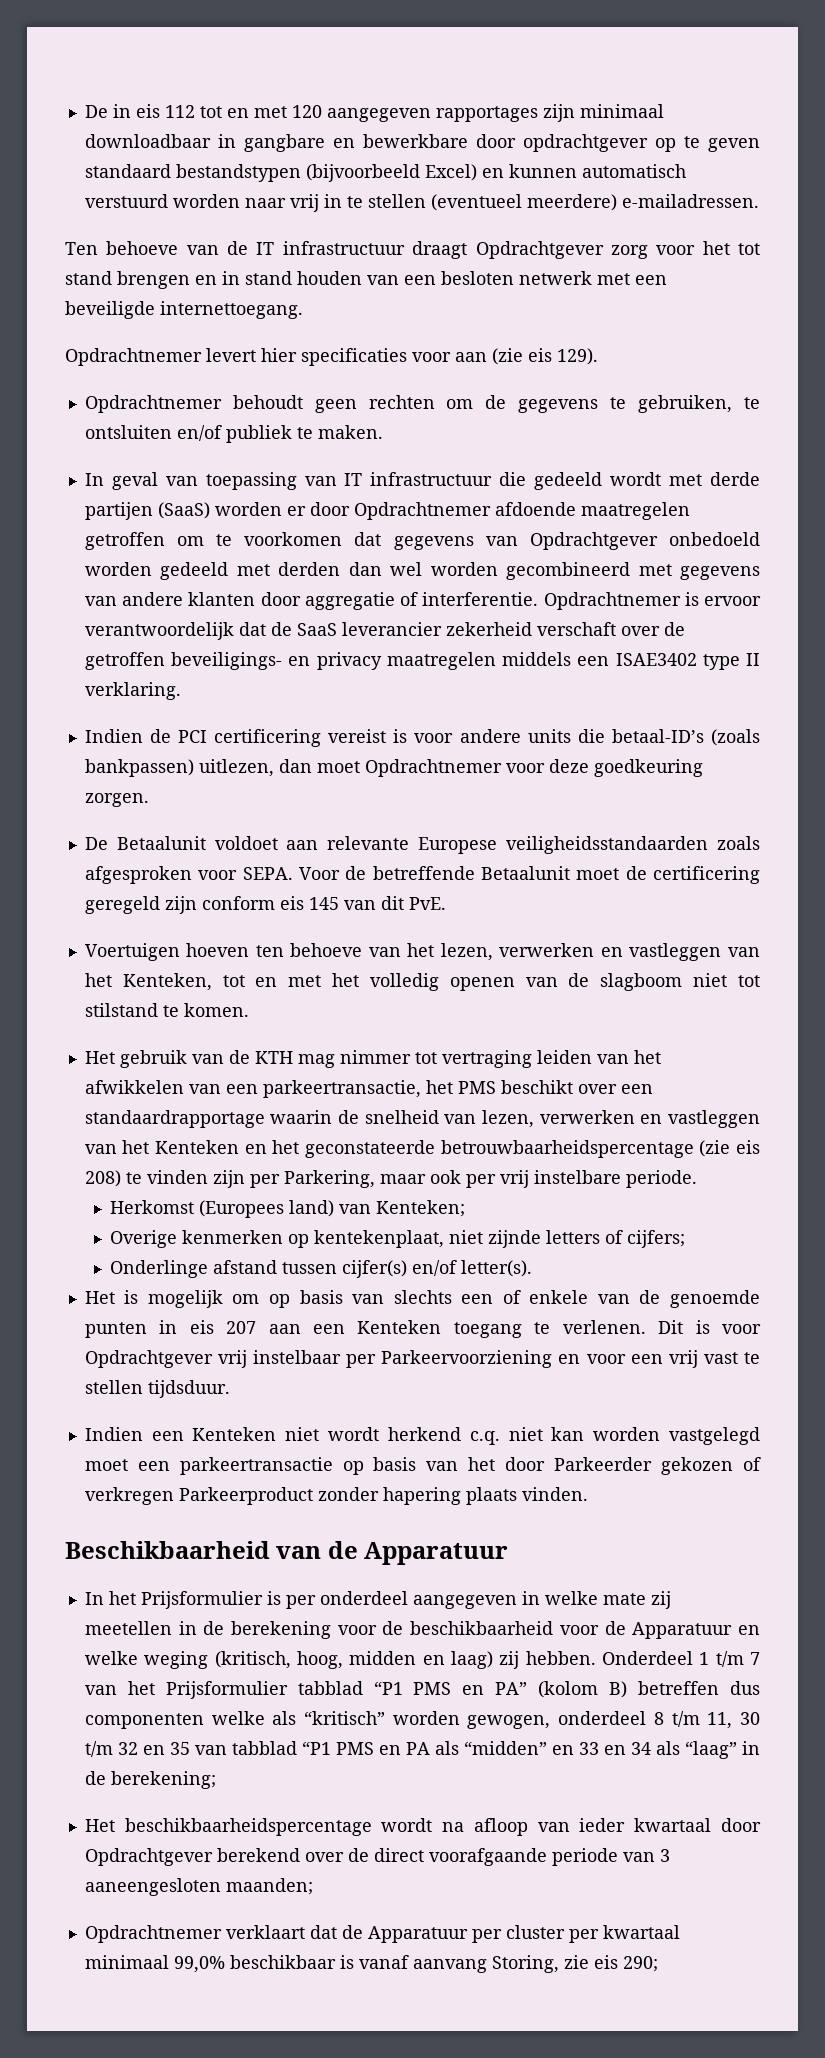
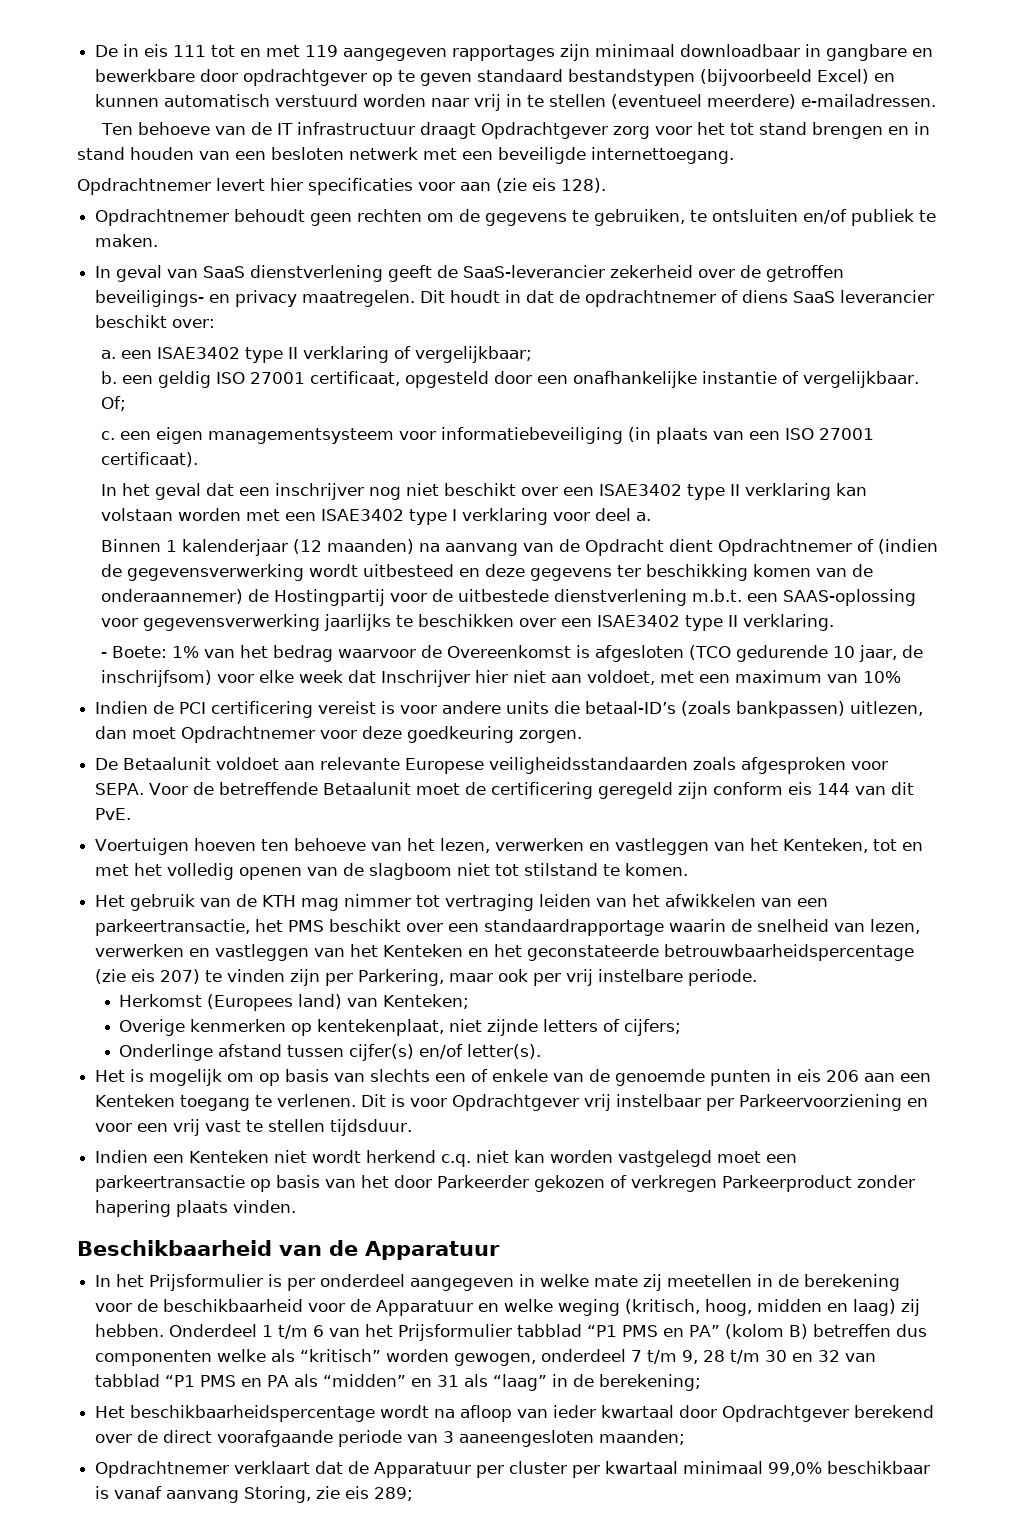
- De in eis 112 tot en met 120 aangegeven rapportages zijn minimaal downloadbaar in gangbare en bewerkbare door opdrachtgever op te geven standaard bestandstypen (bijvoorbeeld Excel) en kunnen automatisch verstuurd worden naar vrij in te stellen (eventueel meerdere) e-mailadressen.
+ De in eis 111 tot en met 119 aangegeven rapportages zijn minimaal downloadbaar in gangbare en bewerkbare door opdrachtgever op te geven standaard bestandstypen (bijvoorbeeld Excel) en kunnen automatisch verstuurd worden naar vrij in te stellen (eventueel meerdere) e-mailadressen.
- Opdrachtnemer levert hier specificaties voor aan (zie eis 129).
+ Opdrachtnemer levert hier specificaties voor aan (zie eis 128).
- In geval van toepassing van IT infrastructuur die gedeeld wordt met derde partijen (SaaS) worden er door Opdrachtnemer afdoende maatregelen getroffen om te voorkomen dat gegevens van Opdrachtgever onbedoeld worden gedeeld met derden dan wel worden gecombineerd met gegevens van andere klanten door aggregatie of interferentie. Opdrachtnemer is ervoor verantwoordelijk dat de SaaS leverancier zekerheid verschaft over de getroffen beveiligings- en privacy maatregelen middels een ISAE3402 type II verklaring.
+ In geval van SaaS dienstverlening geeft de SaaS-leverancier zekerheid over de getroffen beveiligings- en privacy maatregelen. Dit houdt in dat de opdrachtnemer of diens SaaS leverancier beschikt over:
+ a. een ISAE3402 type II verklaring of vergelijkbaar;
+ b. een geldig ISO 27001 certificaat, opgesteld door een onafhankelijke instantie of vergelijkbaar. Of;
+ c. een eigen managementsysteem voor informatiebeveiliging (in plaats van een ISO 27001 certificaat).
+ In het geval dat een inschrijver nog niet beschikt over een ISAE3402 type II verklaring kan volstaan worden met een ISAE3402 type I verklaring voor deel a.
+ Binnen 1 kalenderjaar (12 maanden) na aanvang van de Opdracht dient Opdrachtnemer of (indien de gegevensverwerking wordt uitbesteed en deze gegevens ter beschikking komen van de onderaannemer) de Hostingpartij voor de uitbestede dienstverlening m.b.t. een SAAS-oplossing voor gegevensverwerking jaarlijks te beschikken over een ISAE3402 type II verklaring.
+ - Boete: 1% van het bedrag waarvoor de Overeenkomst is afgesloten (TCO gedurende 10 jaar, de inschrijfsom) voor elke week dat Inschrijver hier niet aan voldoet, met een maximum van 10%
- Voor de betreffende Betaalunit moet de certificering geregeld zijn conform eis 145 van dit PvE.
+ Voor de betreffende Betaalunit moet de certificering geregeld zijn conform eis 144 van dit PvE.
- Het gebruik van de KTH mag nimmer tot vertraging leiden van het afwikkelen van een parkeertransactie, het PMS beschikt over een standaardrapportage waarin de snelheid van lezen, verwerken en vastleggen van het Kenteken en het geconstateerde betrouwbaarheidspercentage (zie eis 208) te vinden zijn per Parkering, maar ook per vrij instelbare periode.
+ Het gebruik van de KTH mag nimmer tot vertraging leiden van het afwikkelen van een parkeertransactie, het PMS beschikt over een standaardrapportage waarin de snelheid van lezen, verwerken en vastleggen van het Kenteken en het geconstateerde betrouwbaarheidspercentage (zie eis 207) te vinden zijn per Parkering, maar ook per vrij instelbare periode.
- Het is mogelijk om op basis van slechts een of enkele van de genoemde punten in eis 207 aan een Kenteken toegang te verlenen.
+ Het is mogelijk om op basis van slechts een of enkele van de genoemde punten in eis 206 aan een Kenteken toegang te verlenen.
- Onderdeel 1 t/m 7 van het Prijsformulier tabblad “P1 PMS en PA” (kolom B) betreffen dus componenten welke als “kritisch” worden gewogen, onderdeel 8 t/m 11, 30 t/m 32 en 35 van tabblad “P1 PMS en PA als “midden” en 33 en 34 als “laag” in de berekening;
+ Onderdeel 1 t/m 6 van het Prijsformulier tabblad “P1 PMS en PA” (kolom B) betreffen dus componenten welke als “kritisch” worden gewogen, onderdeel 7 t/m 9, 28 t/m 30 en 32 van tabblad “P1 PMS en PA als “midden” en 31 als “laag” in de berekening;
- Opdrachtnemer verklaart dat de Apparatuur per cluster per kwartaal minimaal 99,0% beschikbaar is vanaf aanvang Storing, zie eis 290;
+ Opdrachtnemer verklaart dat de Apparatuur per cluster per kwartaal minimaal 99,0% beschikbaar is vanaf aanvang Storing, zie eis 289;

